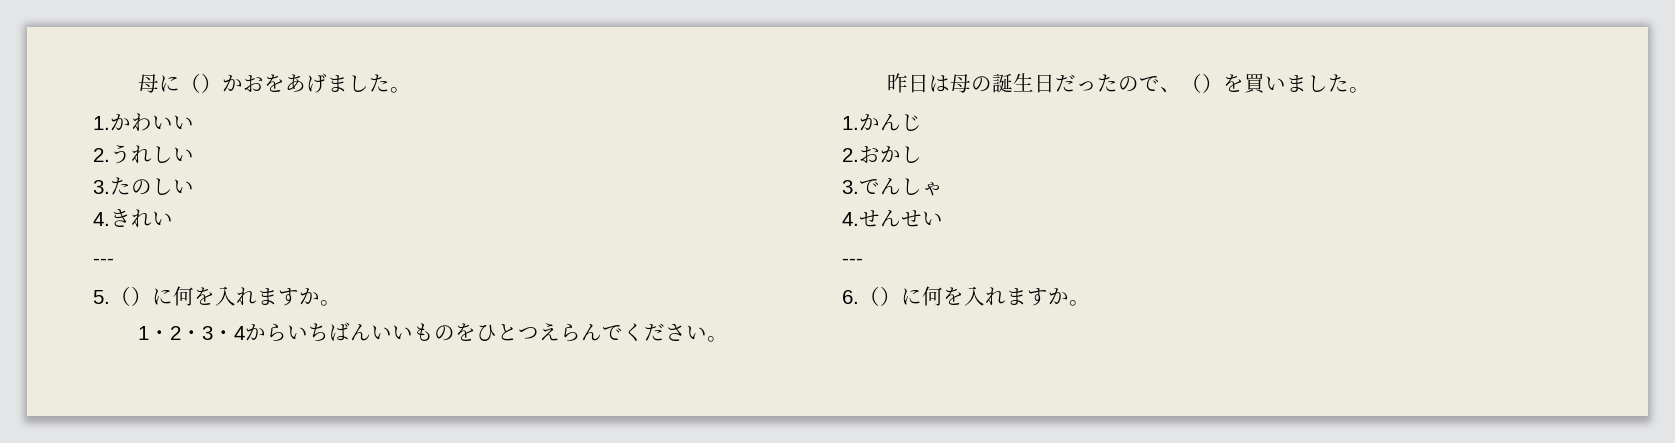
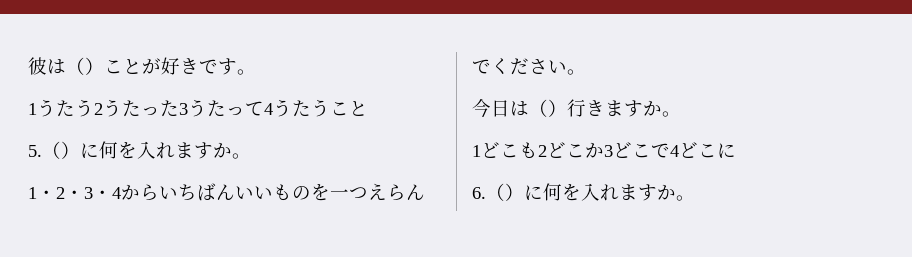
- 母に（）かおをあげました。
- 1.かわいい
- 2.うれしい
- 3.たのしい
- 4.きれい
- ---
+ 彼は（）ことが好きです。
+ 1うたう2うたった3うたって4うたうこと
- 1・2・3・4からいちばんいいものをひとつえらんでください。
+ 1・2・3・4からいちばんいいものを一つえらんでください。
- 昨日は母の誕生日だったので、（）を買いました。
- 1.かんじ
- 2.おかし
- 3.でんしゃ
- 4.せんせい
- ---
+ 今日は（）行きますか。
+ 1どこも2どこか3どこで4どこに

